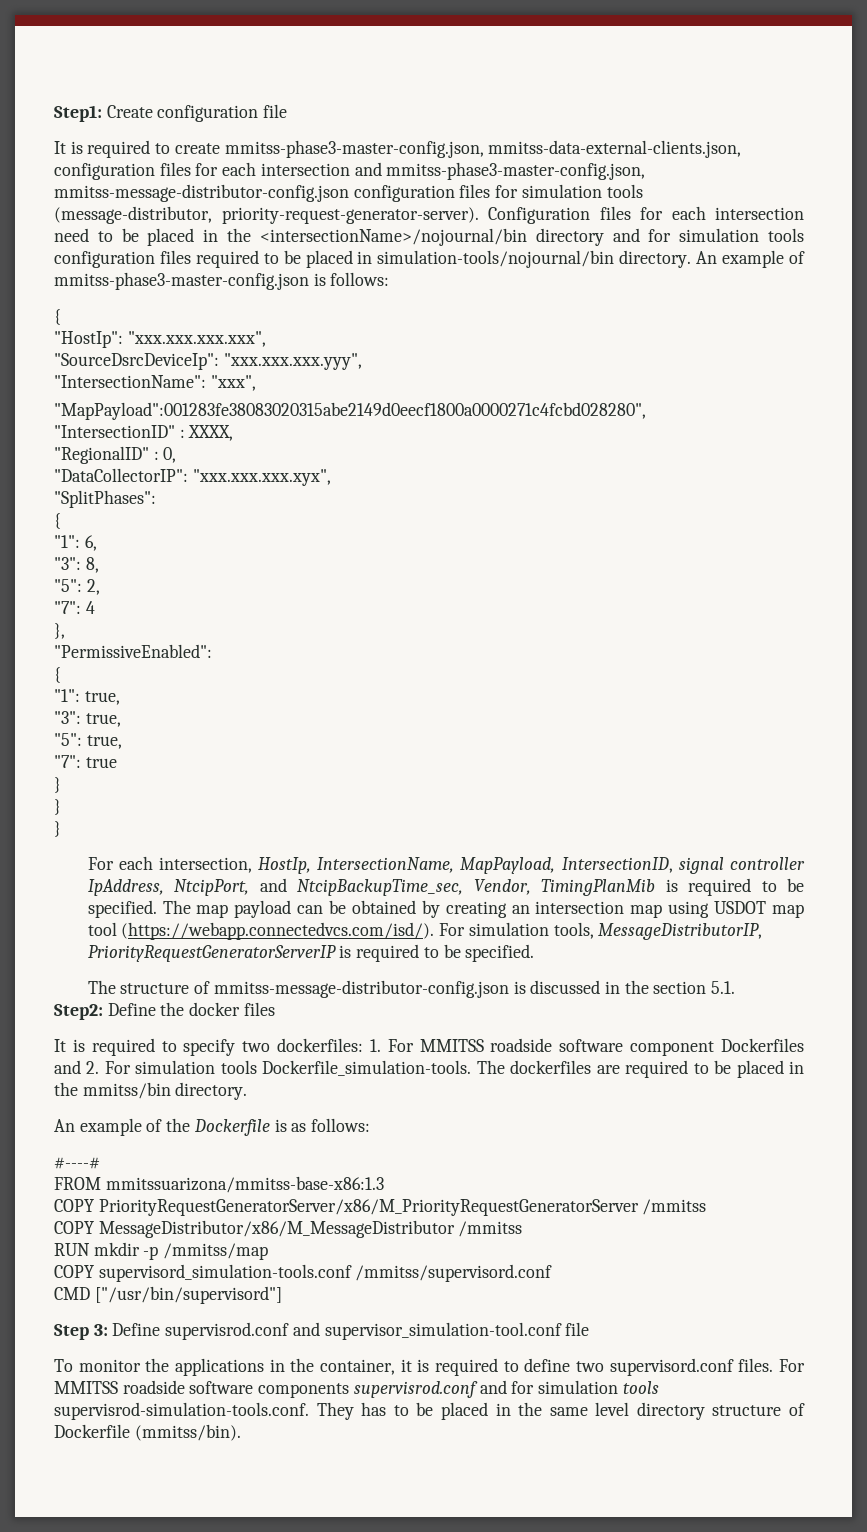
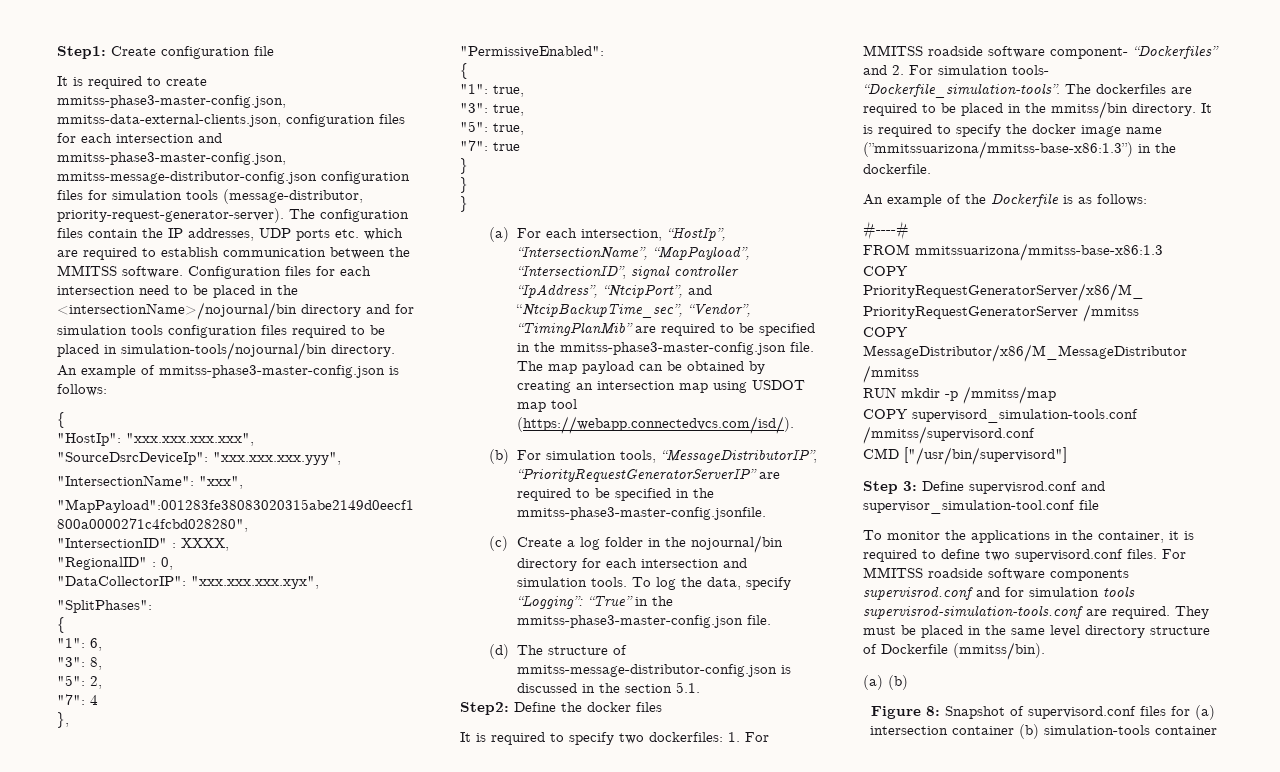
+ The configuration files contain the IP addresses, UDP ports etc. which are required to establish communication between the MMITSS software.
- For each intersection, HostIp, IntersectionName, MapPayload, IntersectionID, signal controller IpAddress, NtcipPort, and NtcipBackupTime_sec, Vendor, TimingPlanMib is required to be specified.
+ (a) For each intersection, “HostIp”, “IntersectionName”, “MapPayload”, “IntersectionID”, signal controller “IpAddress”, “NtcipPort”, and “NtcipBackupTime_sec”, “Vendor”, “TimingPlanMib” are required to be specified in the mmitss-phase3-master-config.json file.
- The map payload can be obtained by creating an intersection map using USDOT map tool (https://webapp.connectedvcs.com/isd/). For simulation tools, MessageDistributorIP, PriorityRequestGeneratorServerIP is required to be specified.
- The structure of mmitss-message-distributor-config.json is discussed in the section 5.1.
+ The map payload can be obtained by creating an intersection map using USDOT map tool (https://webapp.connectedvcs.com/isd/).
+ (b) For simulation tools, “MessageDistributorIP”, “PriorityRequestGeneratorServerIP” are required to be specified in the mmitss-phase3-master-config.jsonfile.
+ (c) Create a log folder in the nojournal/bin directory for each intersection and simulation tools. To log the data, specify “Logging”: “True” in the mmitss-phase3-master-config.json file.
+ (d) The structure of mmitss-message-distributor-config.json is discussed in the section 5.1.
- It is required to specify two dockerfiles: 1. For MMITSS roadside software component Dockerfiles and 2. For simulation tools Dockerfile_simulation-tools.
+ It is required to specify two dockerfiles: 1. For MMITSS roadside software component- “Dockerfiles” and 2. For simulation tools- “Dockerfile_simulation-tools”.
+ It is required to specify the docker image name (”mmitssuarizona/mmitss-base-x86:1.3”) in the dockerfile.
- For MMITSS roadside software components supervisrod.conf and for simulation tools supervisrod-simulation-tools.conf. They has to be placed in the same level directory structure of Dockerfile (mmitss/bin).
+ For MMITSS roadside software components supervisrod.conf and for simulation tools supervisrod-simulation-tools.conf are required. They must be placed in the same level directory structure of Dockerfile (mmitss/bin).
+ (a) (b)
+ Figure 8: Snapshot of supervisord.conf files for (a) intersection container (b) simulation-tools container

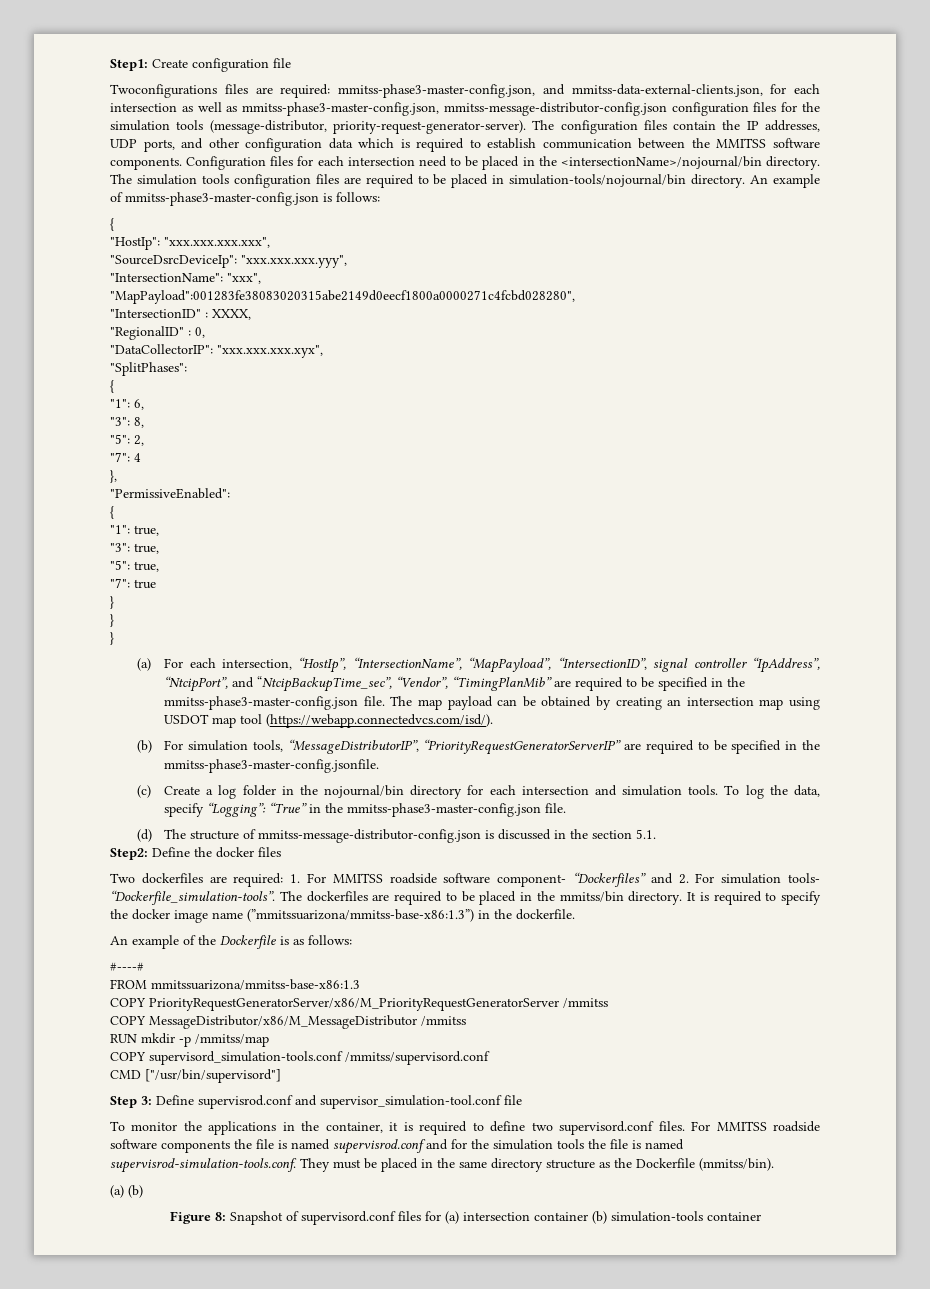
- It is required to create mmitss-phase3-master-config.json, mmitss-data-external-clients.json, configuration files for each intersection and mmitss-phase3-master-config.json, mmitss-message-distributor-config.json configuration files for simulation tools (message-distributor, priority-request-generator-server).
+ Twoconfigurations files are required: mmitss-phase3-master-config.json, and mmitss-data-external-clients.json, for each intersection as well as mmitss-phase3-master-config.json, mmitss-message-distributor-config.json configuration files for the simulation tools (message-distributor, priority-request-generator-server).
- The configuration files contain the IP addresses, UDP ports etc. which are required to establish communication between the MMITSS software.
+ The configuration files contain the IP addresses, UDP ports, and other configuration data which is required to establish communication between the MMITSS software components.
- Configuration files for each intersection need to be placed in the <intersectionName>/nojournal/bin directory and for simulation tools configuration files required to be placed in simulation-tools/nojournal/bin directory.
+ Configuration files for each intersection need to be placed in the <intersectionName>/nojournal/bin directory. The simulation tools configuration files are required to be placed in simulation-tools/nojournal/bin directory.
- It is required to specify two dockerfiles: 1. For MMITSS roadside software component- “Dockerfiles” and 2. For simulation tools- “Dockerfile_simulation-tools”.
+ Two dockerfiles are required: 1. For MMITSS roadside software component- “Dockerfiles” and 2. For simulation tools- “Dockerfile_simulation-tools”.
- For MMITSS roadside software components supervisrod.conf and for simulation tools supervisrod-simulation-tools.conf are required. They must be placed in the same level directory structure of Dockerfile (mmitss/bin).
+ For MMITSS roadside software components the file is named supervisrod.conf and for the simulation tools the file is named supervisrod-simulation-tools.conf. They must be placed in the same directory structure as the Dockerfile (mmitss/bin).

